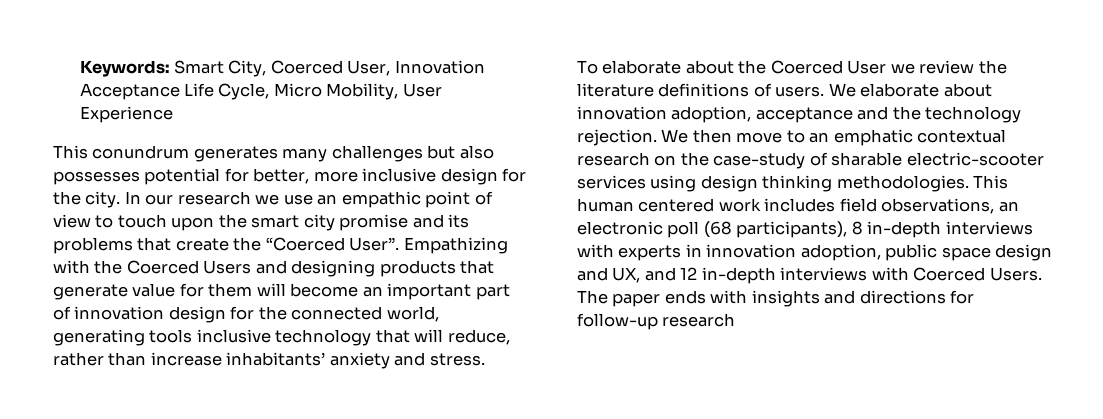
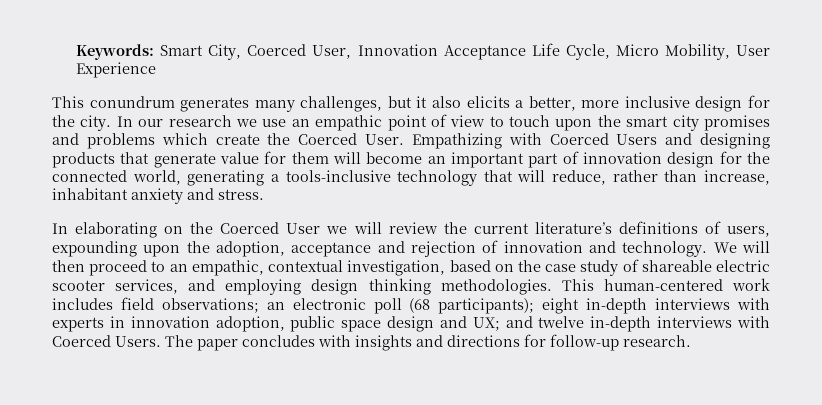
- This conundrum generates many challenges but also possesses potential for better, more inclusive design for the city.
+ This conundrum generates many challenges, but it also elicits a better, more inclusive design for the city.
- In our research we use an empathic point of view to touch upon the smart city promise and its problems that create the “Coerced User”.
+ In our research we use an empathic point of view to touch upon the smart city promises and problems which create the Coerced User.
- Empathizing with the Coerced Users and designing products that generate value for them will become an important part of innovation design for the connected world, generating tools inclusive technology that will reduce, rather than increase inhabitants’ anxiety and stress.
+ Empathizing with Coerced Users and designing products that generate value for them will become an important part of innovation design for the connected world, generating a tools-inclusive technology that will reduce, rather than increase, inhabitant anxiety and stress.
- To elaborate about the Coerced User we review the literature definitions of users. We elaborate about innovation adoption, acceptance and the technology rejection. We then move to an emphatic contextual research on the case-study of sharable electric-scooter services using design thinking methodologies.
+ In elaborating on the Coerced User we will review the current literature’s definitions of users, expounding upon the adoption, acceptance and rejection of innovation and technology. We will then proceed to an empathic, contextual investigation, based on the case study of shareable electric scooter services, and employing design thinking methodologies.
- This human centered work includes field observations, an electronic poll (68 participants), 8 in-depth interviews with experts in innovation adoption, public space design and UX, and 12 in-depth interviews with Coerced Users.
+ This human-centered work includes field observations; an electronic poll (68 participants); eight in-depth interviews with experts in innovation adoption, public space design and UX; and twelve in-depth interviews with Coerced Users.
- The paper ends with insights and directions for follow-up research
+ The paper concludes with insights and directions for follow-up research.

